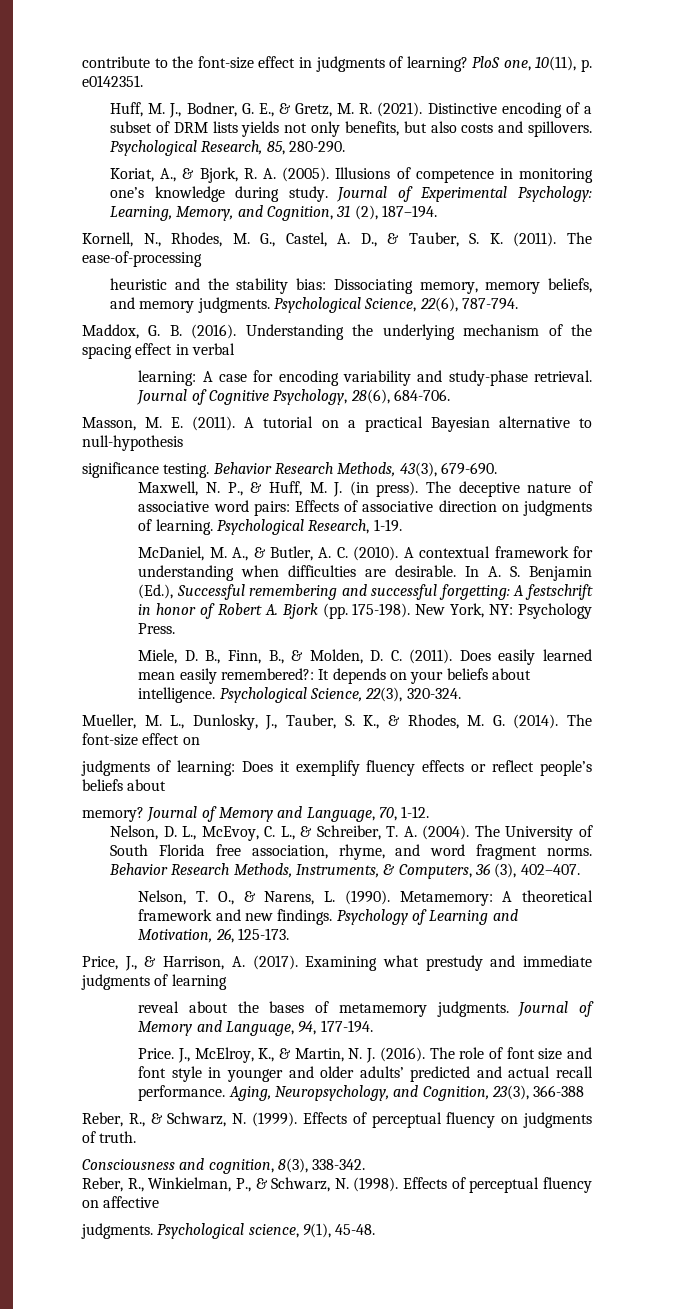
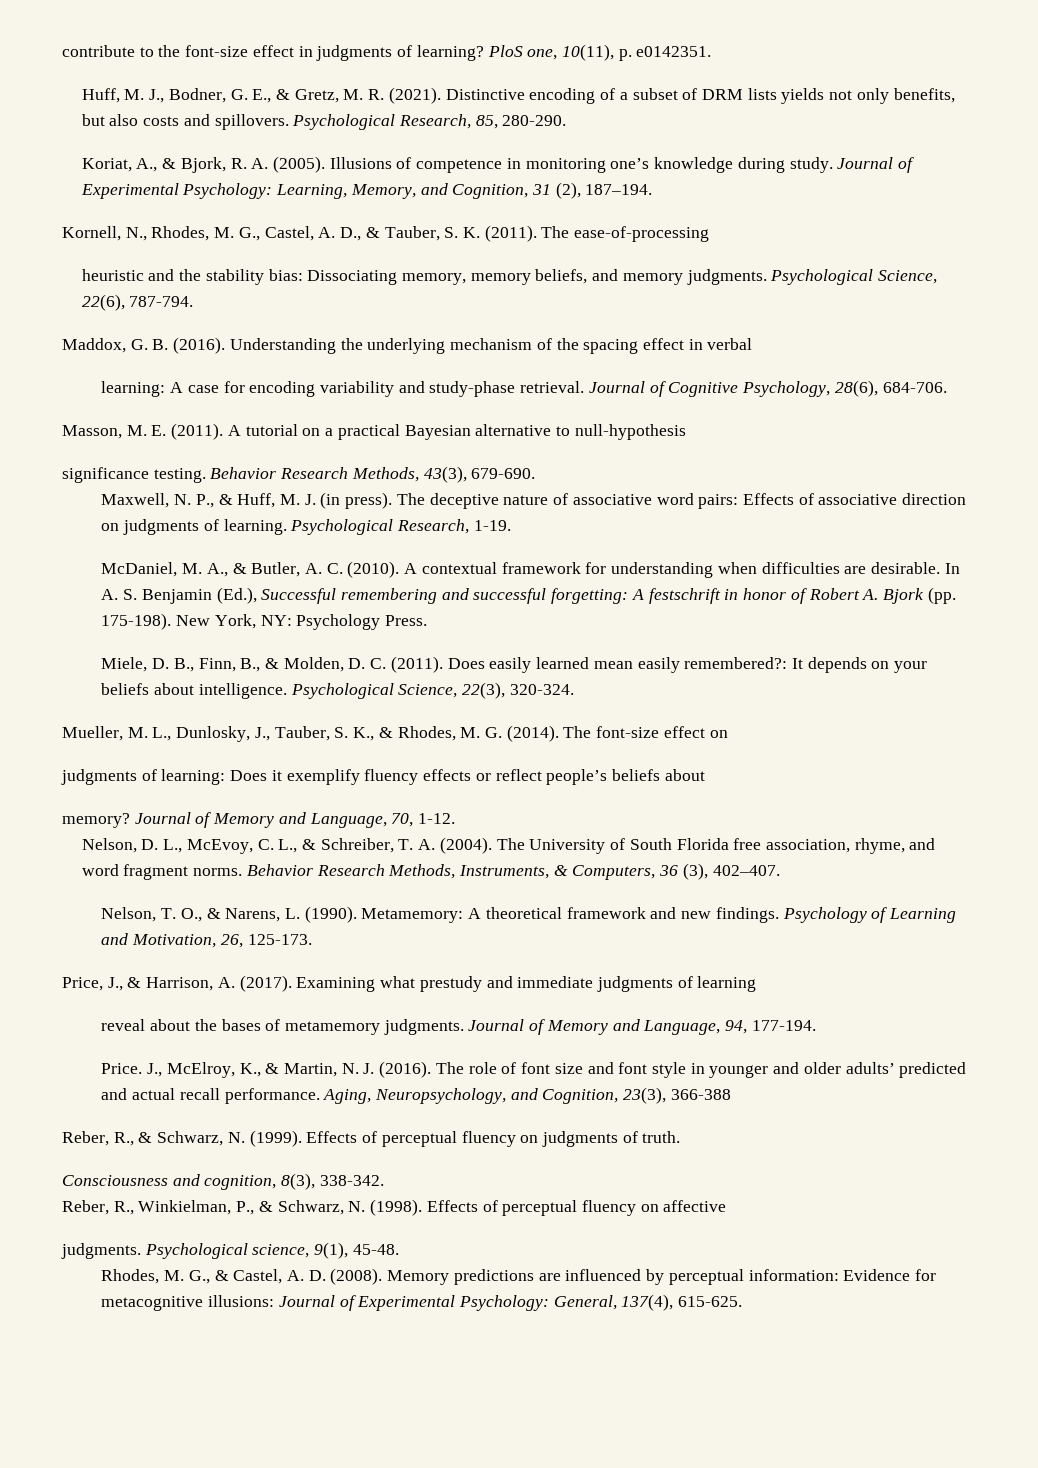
+ Rhodes, M. G., & Castel, A. D. (2008). Memory predictions are influenced by perceptual information: Evidence for metacognitive illusions: Journal of Experimental Psychology: General, 137(4), 615-625.

